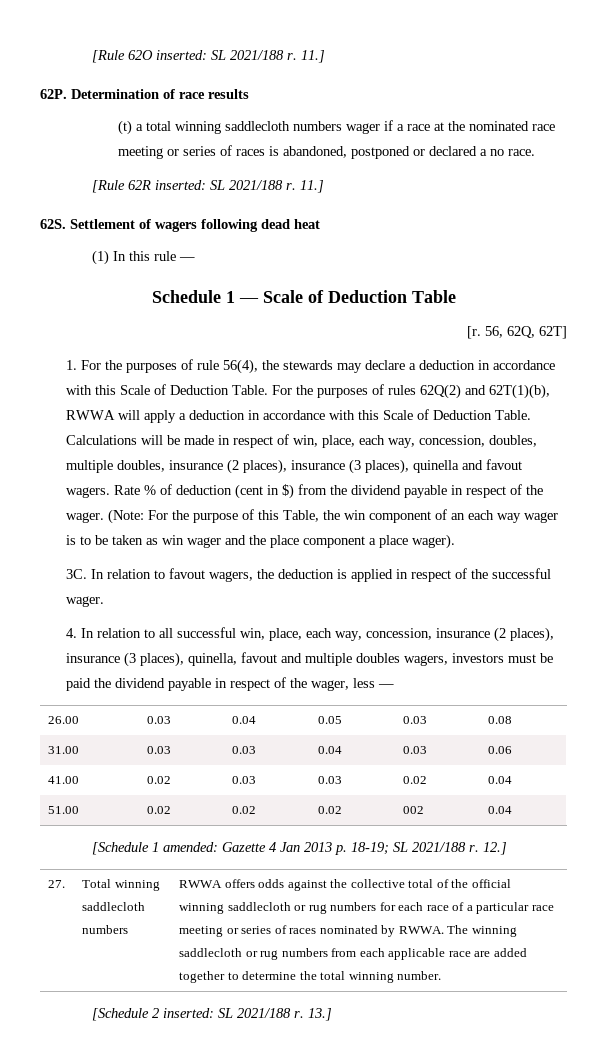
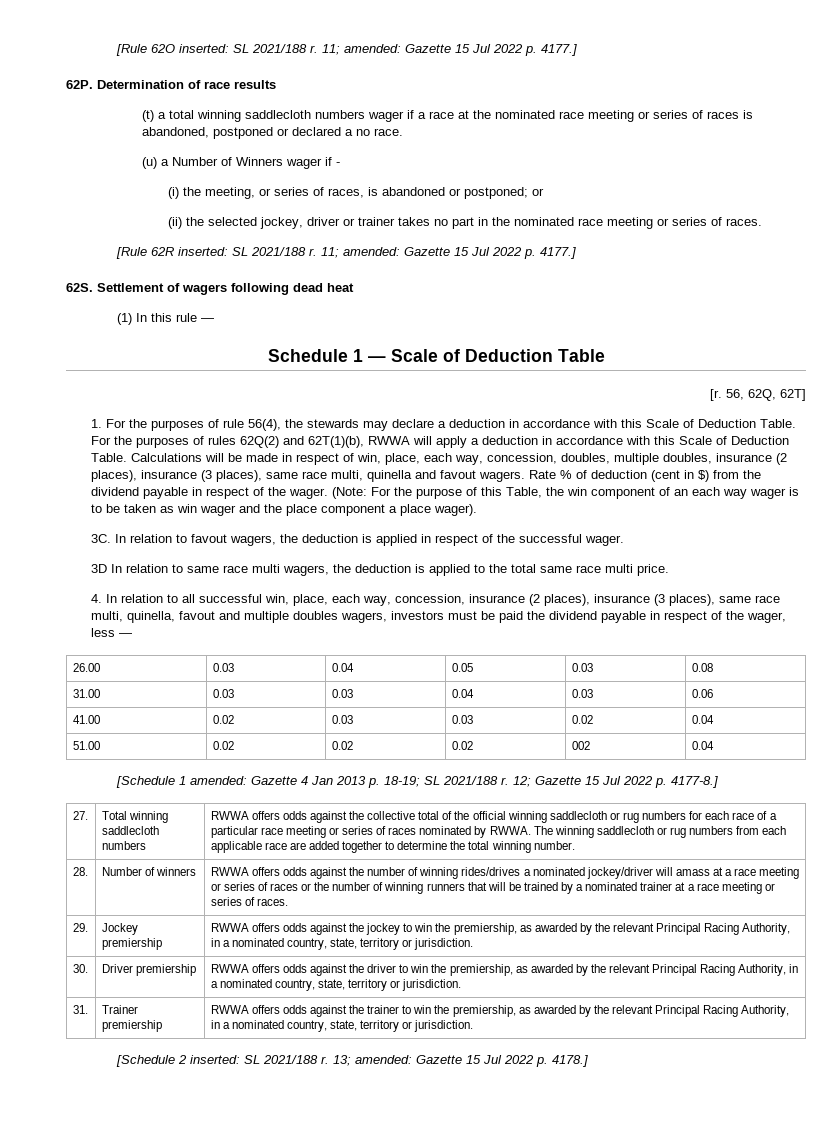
- [Rule 62O inserted: SL 2021/188 r. 11.]
+ [Rule 62O inserted: SL 2021/188 r. 11; amended: Gazette 15 Jul 2022 p. 4177.]
+ (u) a Number of Winners wager if -
+ (i) the meeting, or series of races, is abandoned or postponed; or
+ (ii) the selected jockey, driver or trainer takes no part in the nominated race meeting or series of races.
- [Rule 62R inserted: SL 2021/188 r. 11.]
+ [Rule 62R inserted: SL 2021/188 r. 11; amended: Gazette 15 Jul 2022 p. 4177.]
- Calculations will be made in respect of win, place, each way, concession, doubles, multiple doubles, insurance (2 places), insurance (3 places), quinella and favout wagers.
+ Calculations will be made in respect of win, place, each way, concession, doubles, multiple doubles, insurance (2 places), insurance (3 places), same race multi, quinella and favout wagers.
+ 3D In relation to same race multi wagers, the deduction is applied to the total same race multi price.
- 4. In relation to all successful win, place, each way, concession, insurance (2 places), insurance (3 places), quinella, favout and multiple doubles wagers, investors must be paid the dividend payable in respect of the wager, less —
+ 4. In relation to all successful win, place, each way, concession, insurance (2 places), insurance (3 places), same race multi, quinella, favout and multiple doubles wagers, investors must be paid the dividend payable in respect of the wager, less —
- 12.]
+ 12; Gazette 15 Jul 2022 p. 4177-8.]
+ 28. | Number of winners | RWWA offers odds against the number of winning rides/drives a nominated jockey/driver will amass at a race meeting or series of races or the number of winning runners that will be trained by a nominated trainer at a race meeting or series of races.
+ 29. | Jockey premiership | RWWA offers odds against the jockey to win the premiership, as awarded by the relevant Principal Racing Authority, in a nominated country, state, territory or jurisdiction.
+ 30. | Driver premiership | RWWA offers odds against the driver to win the premiership, as awarded by the relevant Principal Racing Authority, in a nominated country, state, territory or jurisdiction.
+ 31. | Trainer premiership | RWWA offers odds against the trainer to win the premiership, as awarded by the relevant Principal Racing Authority, in a nominated country, state, territory or jurisdiction.
- 13.]
+ 13; amended: Gazette 15 Jul 2022 p. 4178.]

